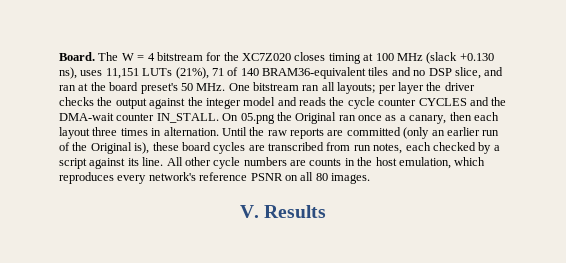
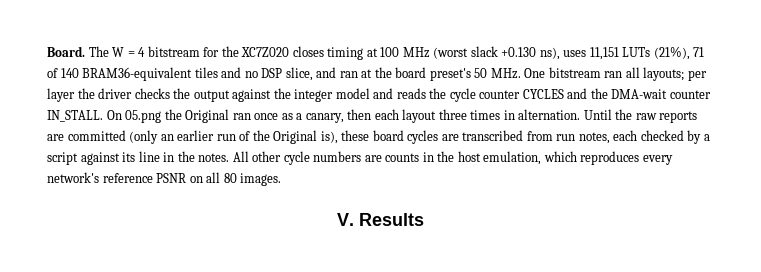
- The W = 4 bitstream for the XC7Z020 closes timing at 100 MHz (slack +0.130 ns), uses 11,151 LUTs (21%), 71 of 140 BRAM36-equivalent tiles and no DSP slice, and ran at the board preset's 50 MHz. One bitstream ran all layouts;
+ The W = 4 bitstream for the XC7Z020 closes timing at 100 MHz (worst slack +0.130 ns), uses 11,151 LUTs (21%), 71 of 140 BRAM36-equivalent tiles and no DSP slice, and ran at the board preset's 50 MHz. One bitstream ran all layouts;
- Until the raw reports are committed (only an earlier run of the Original is), these board cycles are transcribed from run notes, each checked by a script against its line.
+ Until the raw reports are committed (only an earlier run of the Original is), these board cycles are transcribed from run notes, each checked by a script against its line in the notes.

